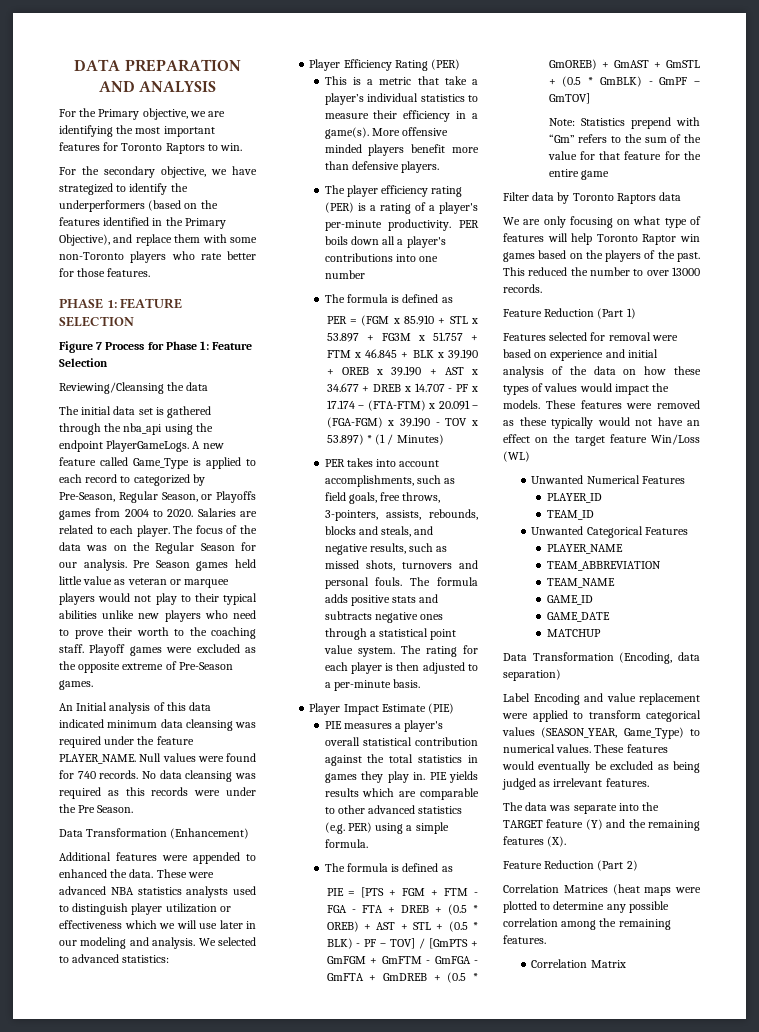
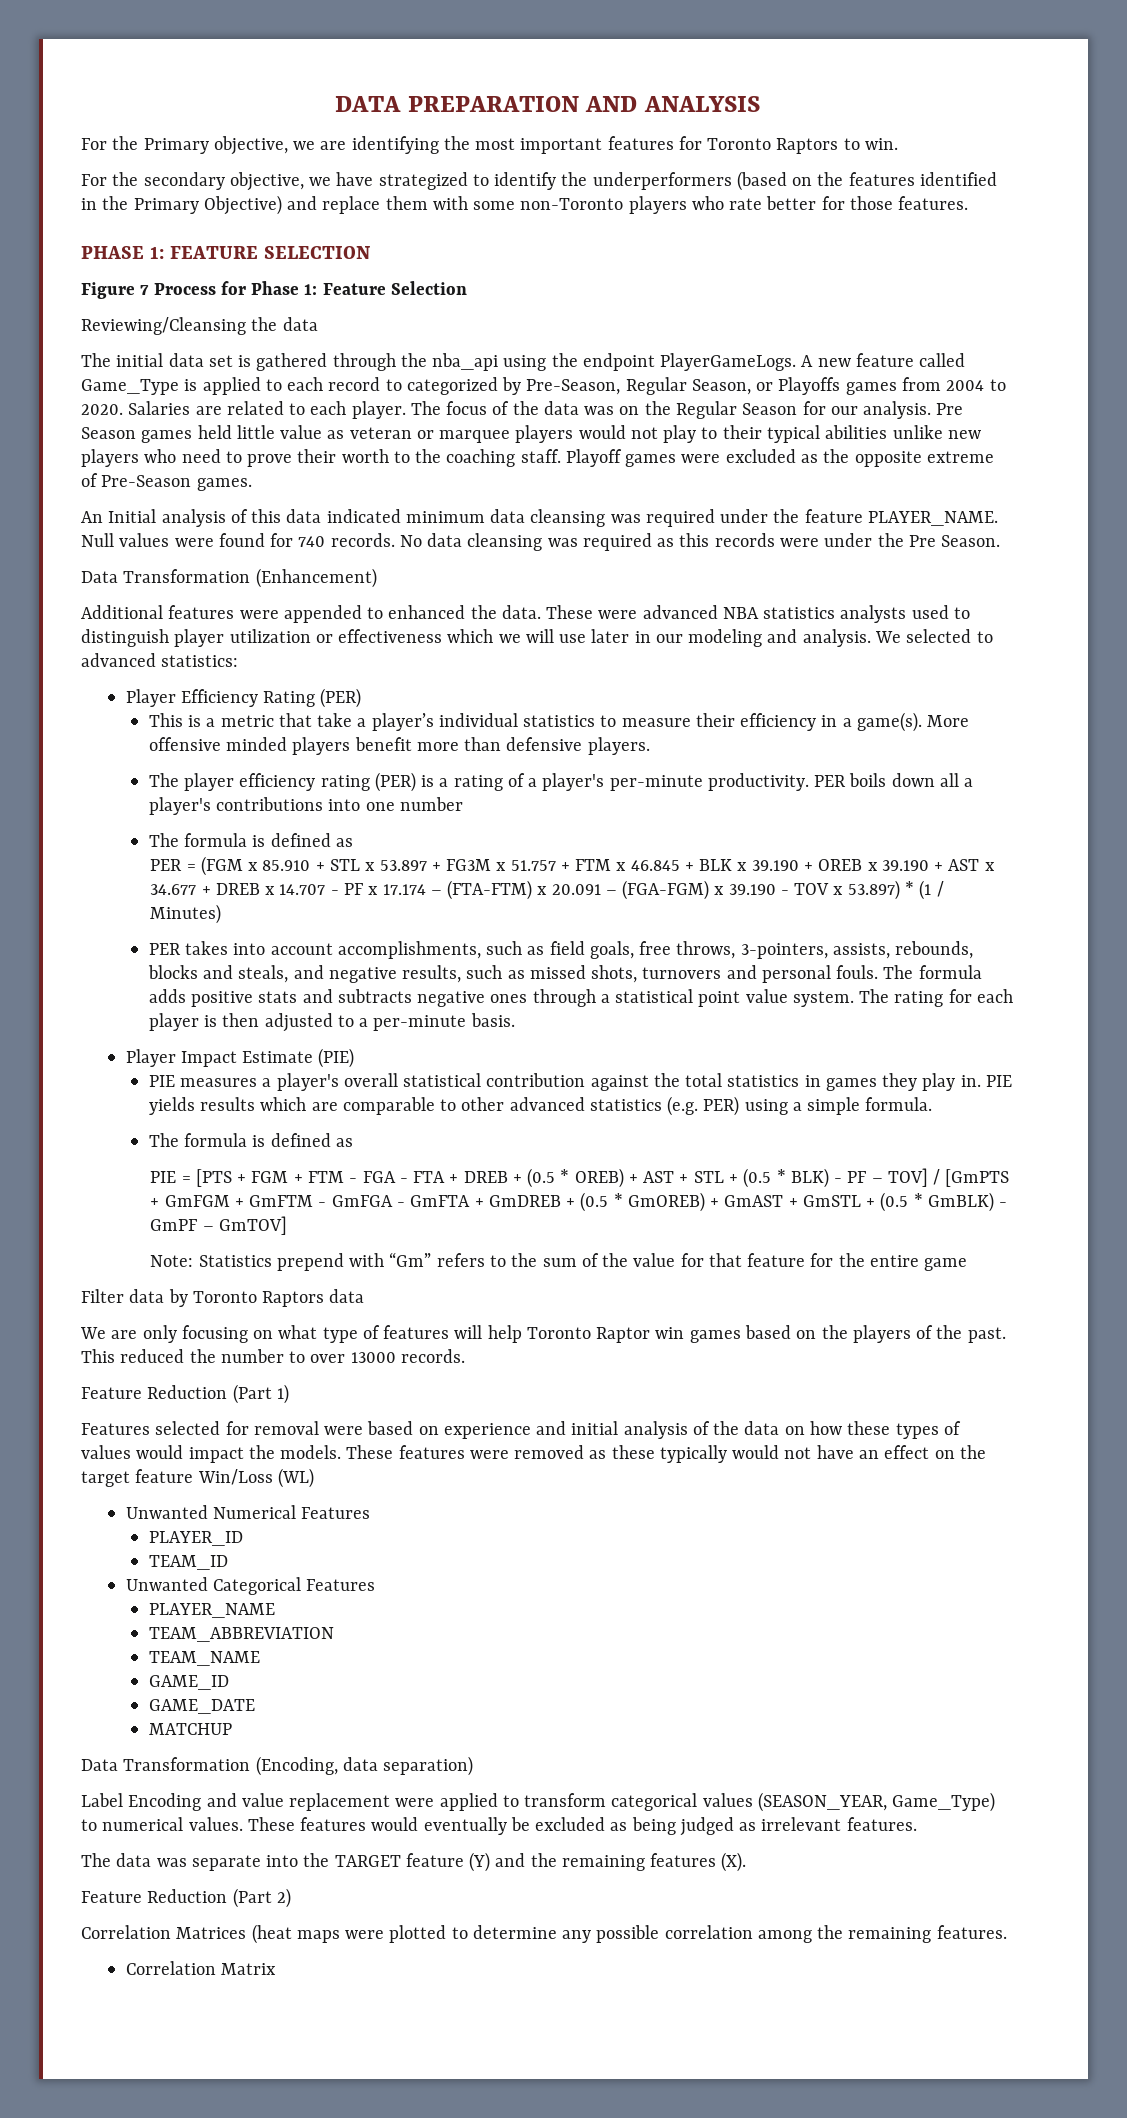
- For the secondary objective, we have strategized to identify the underperformers (based on the features identified in the Primary Objective), and replace them with some non-Toronto players who rate better for those features.
+ For the secondary objective, we have strategized to identify the underperformers (based on the features identified in the Primary Objective) and replace them with some non-Toronto players who rate better for those features.

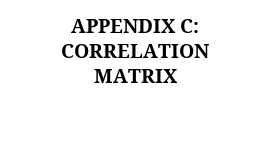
- DATA PREPARATION AND ANALYSIS
- For the Primary objective, we are identifying the most important features for Toronto Raptors to win.
- For the secondary objective, we have strategized to identify the underperformers (based on the features identified in the Primary Objective) and replace them with some non-Toronto players who rate better for those features.
- PHASE 1: FEATURE SELECTION
- Figure 7 Process for Phase 1: Feature Selection
- Reviewing/Cleansing the data
- The initial data set is gathered through the nba_api using the endpoint PlayerGameLogs. A new feature called Game_Type is applied to each record to categorized by Pre-Season, Regular Season, or Playoffs games from 2004 to 2020. Salaries are related to each player. The focus of the data was on the Regular Season for our analysis. Pre Season games held little value as veteran or marquee players would not play to their typical abilities unlike new players who need to prove their worth to the coaching staff. Playoff games were excluded as the opposite extreme of Pre-Season games.
- An Initial analysis of this data indicated minimum data cleansing was required under the feature PLAYER_NAME. Null values were found for 740 records. No data cleansing was required as this records were under the Pre Season.
- Data Transformation (Enhancement)
- Additional features were appended to enhanced the data. These were advanced NBA statistics analysts used to distinguish player utilization or effectiveness which we will use later in our modeling and analysis. We selected to advanced statistics:
- Player Efficiency Rating (PER)
- This is a metric that take a player’s individual statistics to measure their efficiency in a game(s). More offensive minded players benefit more than defensive players.
- The player efficiency rating (PER) is a rating of a player's per-minute productivity. PER boils down all a player's contributions into one number
- The formula is defined as
- PER = (FGM x 85.910 + STL x 53.897 + FG3M x 51.757 + FTM x 46.845 + BLK x 39.190 + OREB x 39.190 + AST x 34.677 + DREB x 14.707 - PF x 17.174 – (FTA-FTM) x 20.091 – (FGA-FGM) x 39.190 - TOV x 53.897) * (1 / Minutes)
- PER takes into account accomplishments, such as field goals, free throws, 3-pointers, assists, rebounds, blocks and steals, and negative results, such as missed shots, turnovers and personal fouls. The formula adds positive stats and subtracts negative ones through a statistical point value system. The rating for each player is then adjusted to a per-minute basis.
- Player Impact Estimate (PIE)
- PIE measures a player's overall statistical contribution against the total statistics in games they play in. PIE yields results which are comparable to other advanced statistics (e.g. PER) using a simple formula.
- The formula is defined as
- PIE = [PTS + FGM + FTM - FGA - FTA + DREB + (0.5 * OREB) + AST + STL + (0.5 * BLK) - PF – TOV] / [GmPTS + GmFGM + GmFTM - GmFGA - GmFTA + GmDREB + (0.5 * GmOREB) + GmAST + GmSTL + (0.5 * GmBLK) - GmPF – GmTOV]
- Note: Statistics prepend with “Gm” refers to the sum of the value for that feature for the entire game
- Filter data by Toronto Raptors data
- We are only focusing on what type of features will help Toronto Raptor win games based on the players of the past. This reduced the number to over 13000 records.
- Feature Reduction (Part 1)
- Features selected for removal were based on experience and initial analysis of the data on how these types of values would impact the models. These features were removed as these typically would not have an effect on the target feature Win/Loss (WL)
- Unwanted Numerical Features
- PLAYER_ID
- TEAM_ID
- Unwanted Categorical Features
- PLAYER_NAME
- TEAM_ABBREVIATION
- TEAM_NAME
- GAME_ID
- GAME_DATE
- MATCHUP
- Data Transformation (Encoding, data separation)
- Label Encoding and value replacement were applied to transform categorical values (SEASON_YEAR, Game_Type) to numerical values. These features would eventually be excluded as being judged as irrelevant features.
- The data was separate into the TARGET feature (Y) and the remaining features (X).
- Feature Reduction (Part 2)
- Correlation Matrices (heat maps were plotted to determine any possible correlation among the remaining features.
- Correlation Matrix
+ APPENDIX C: CORRELATION MATRIX

